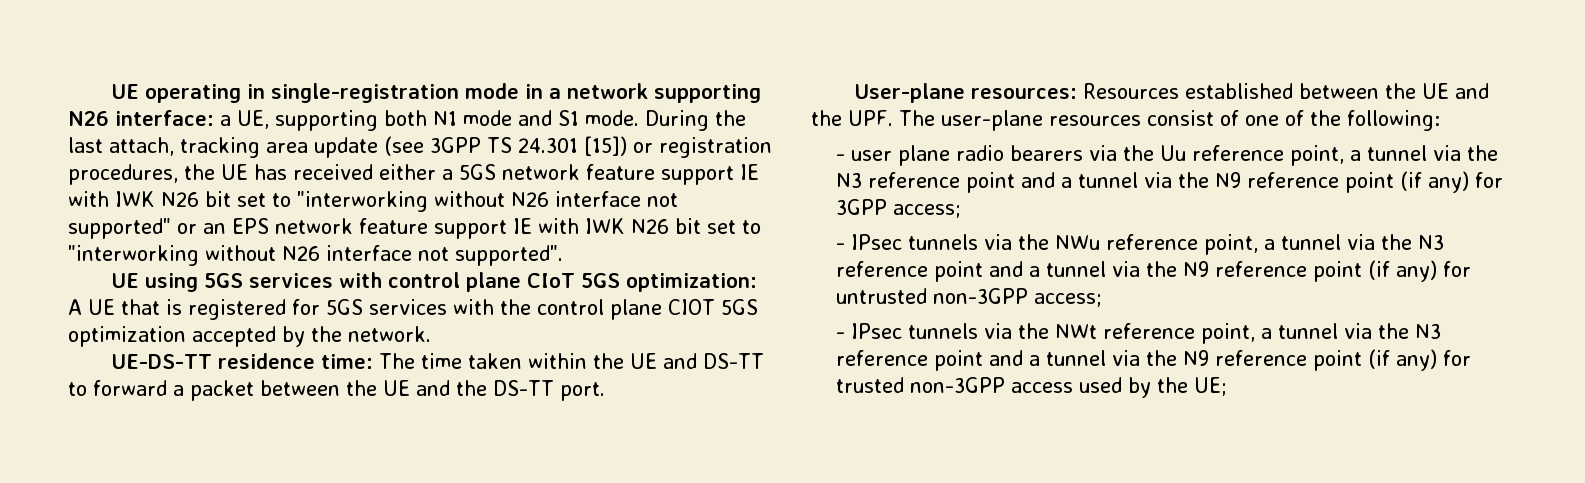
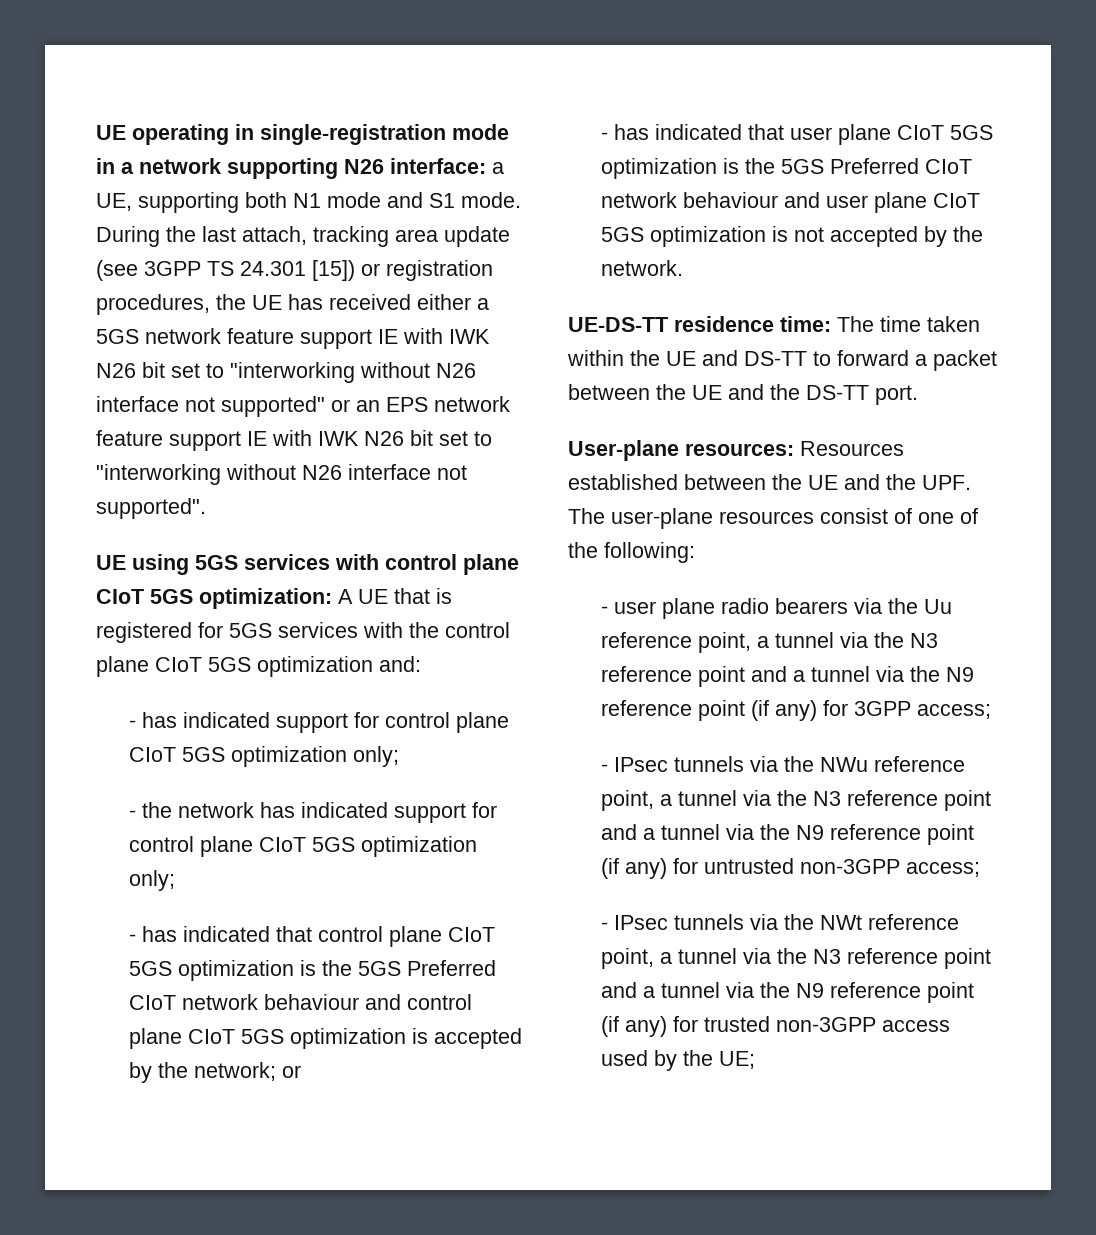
- UE using 5GS services with control plane CIoT 5GS optimization: A UE that is registered for 5GS services with the control plane CIOT 5GS optimization accepted by the network.
+ UE using 5GS services with control plane CIoT 5GS optimization: A UE that is registered for 5GS services with the control plane CIoT 5GS optimization and:
+ - has indicated support for control plane CIoT 5GS optimization only;
+ - the network has indicated support for control plane CIoT 5GS optimization only;
+ - has indicated that control plane CIoT 5GS optimization is the 5GS Preferred CIoT network behaviour and control plane CIoT 5GS optimization is accepted by the network; or
+ - has indicated that user plane CIoT 5GS optimization is the 5GS Preferred CIoT network behaviour and user plane CIoT 5GS optimization is not accepted by the network.

